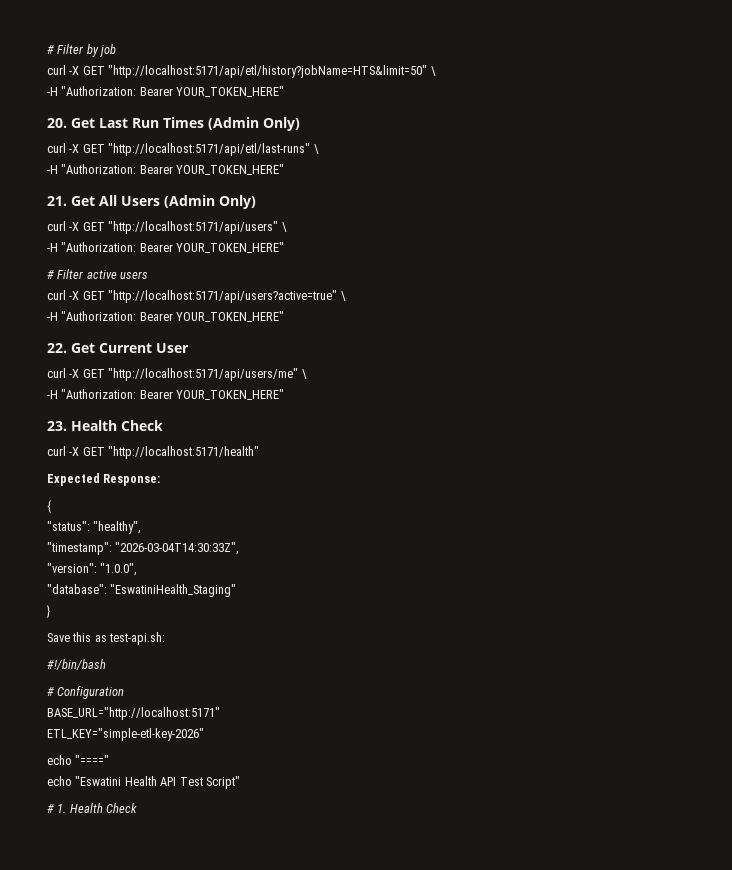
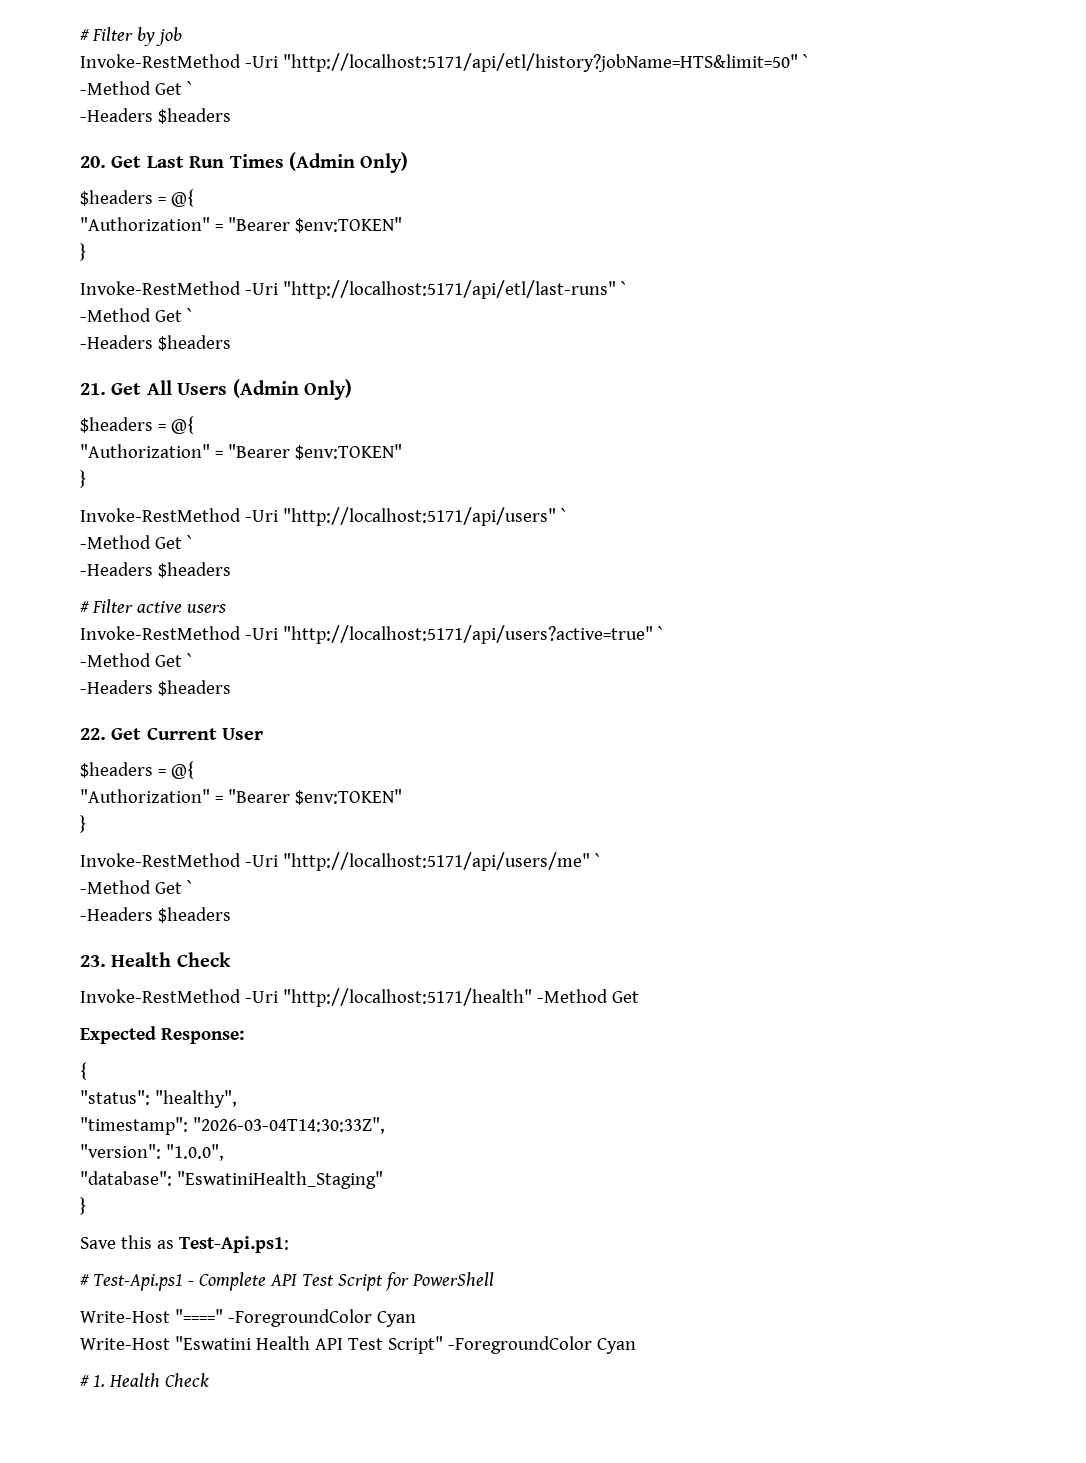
- curl -X GET "http://localhost:5171/api/etl/history?jobName=HTS&limit=50" \
- -H "Authorization: Bearer YOUR_TOKEN_HERE"
+ Invoke-RestMethod -Uri "http://localhost:5171/api/etl/history?jobName=HTS&limit=50" `
+ -Method Get `
+ -Headers $headers
  20. Get Last Run Times (Admin Only)
- curl -X GET "http://localhost:5171/api/etl/last-runs" \
- -H "Authorization: Bearer YOUR_TOKEN_HERE"
+ $headers = @{
+ "Authorization" = "Bearer $env:TOKEN"
+ }
+ Invoke-RestMethod -Uri "http://localhost:5171/api/etl/last-runs" `
+ -Method Get `
+ -Headers $headers
  21. Get All Users (Admin Only)
- curl -X GET "http://localhost:5171/api/users" \
- -H "Authorization: Bearer YOUR_TOKEN_HERE"
+ $headers = @{
+ "Authorization" = "Bearer $env:TOKEN"
+ }
+ Invoke-RestMethod -Uri "http://localhost:5171/api/users" `
+ -Method Get `
+ -Headers $headers
  # Filter active users
- curl -X GET "http://localhost:5171/api/users?active=true" \
- -H "Authorization: Bearer YOUR_TOKEN_HERE"
+ Invoke-RestMethod -Uri "http://localhost:5171/api/users?active=true" `
+ -Method Get `
+ -Headers $headers
  22. Get Current User
- curl -X GET "http://localhost:5171/api/users/me" \
- -H "Authorization: Bearer YOUR_TOKEN_HERE"
+ $headers = @{
+ "Authorization" = "Bearer $env:TOKEN"
+ }
+ Invoke-RestMethod -Uri "http://localhost:5171/api/users/me" `
+ -Method Get `
+ -Headers $headers
- curl -X GET "http://localhost:5171/health"
+ Invoke-RestMethod -Uri "http://localhost:5171/health" -Method Get
- Save this as test-api.sh:
- #!/bin/bash
- # Configuration
- BASE_URL="http://localhost:5171"
- ETL_KEY="simple-etl-key-2026"
- echo "===="
- echo "Eswatini Health API Test Script"
+ Save this as Test-Api.ps1:
+ # Test-Api.ps1 - Complete API Test Script for PowerShell
+ Write-Host "====" -ForegroundColor Cyan
+ Write-Host "Eswatini Health API Test Script" -ForegroundColor Cyan

